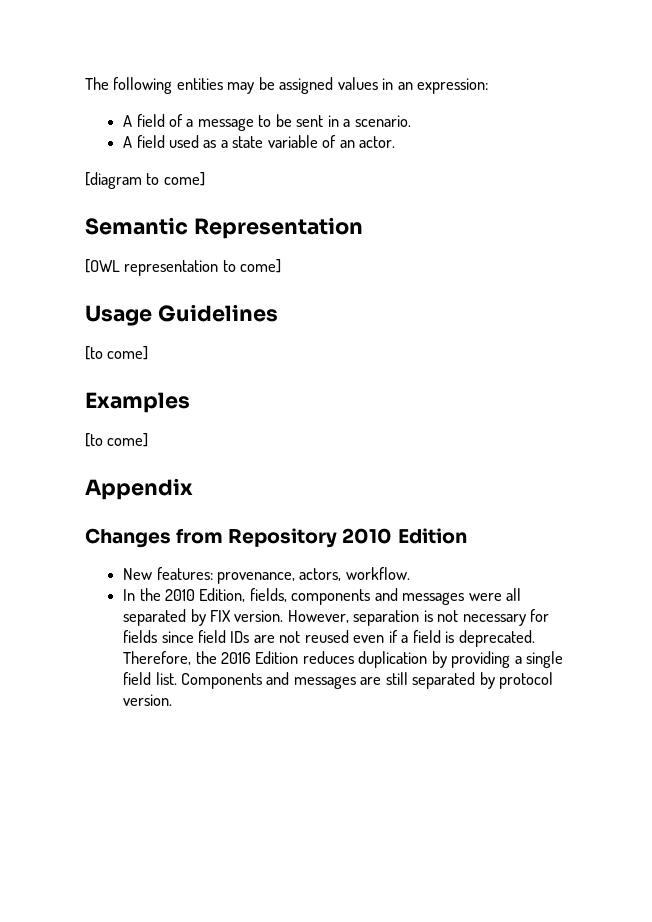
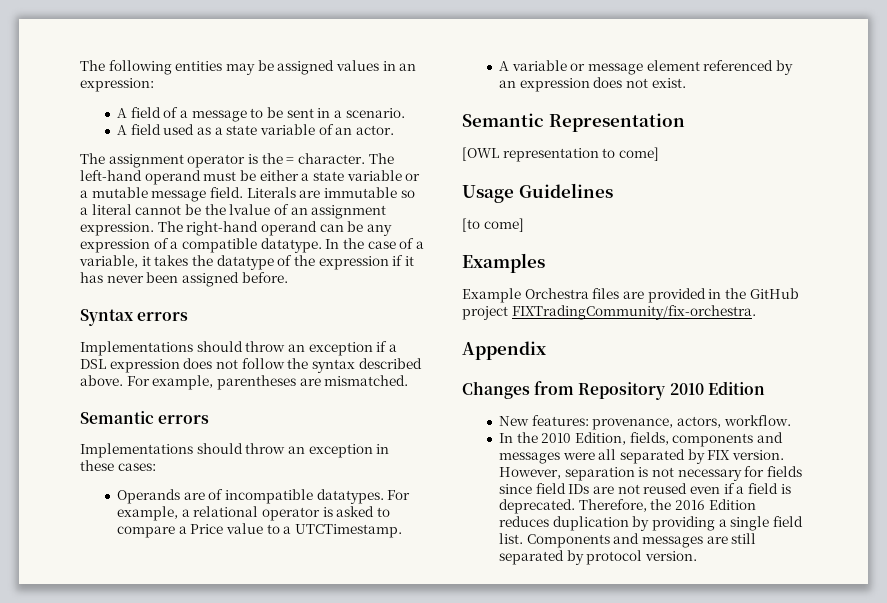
- [diagram to come]
+ The assignment operator is the = character. The left-hand operand must be either a state variable or a mutable message field. Literals are immutable so a literal cannot be the lvalue of an assignment expression. The right-hand operand can be any expression of a compatible datatype. In the case of a variable, it takes the datatype of the expression if it has never been assigned before.
+ Syntax errors
+ Implementations should throw an exception if a DSL expression does not follow the syntax described above. For example, parentheses are mismatched.
+ Semantic errors
+ Implementations should throw an exception in these cases:
+ Operands are of incompatible datatypes. For example, a relational operator is asked to compare a Price value to a UTCTimestamp.
+ A variable or message element referenced by an expression does not exist.
  Examples
- [to come]
+ Example Orchestra files are provided in the GitHub project FIXTradingCommunity/fix-orchestra.

